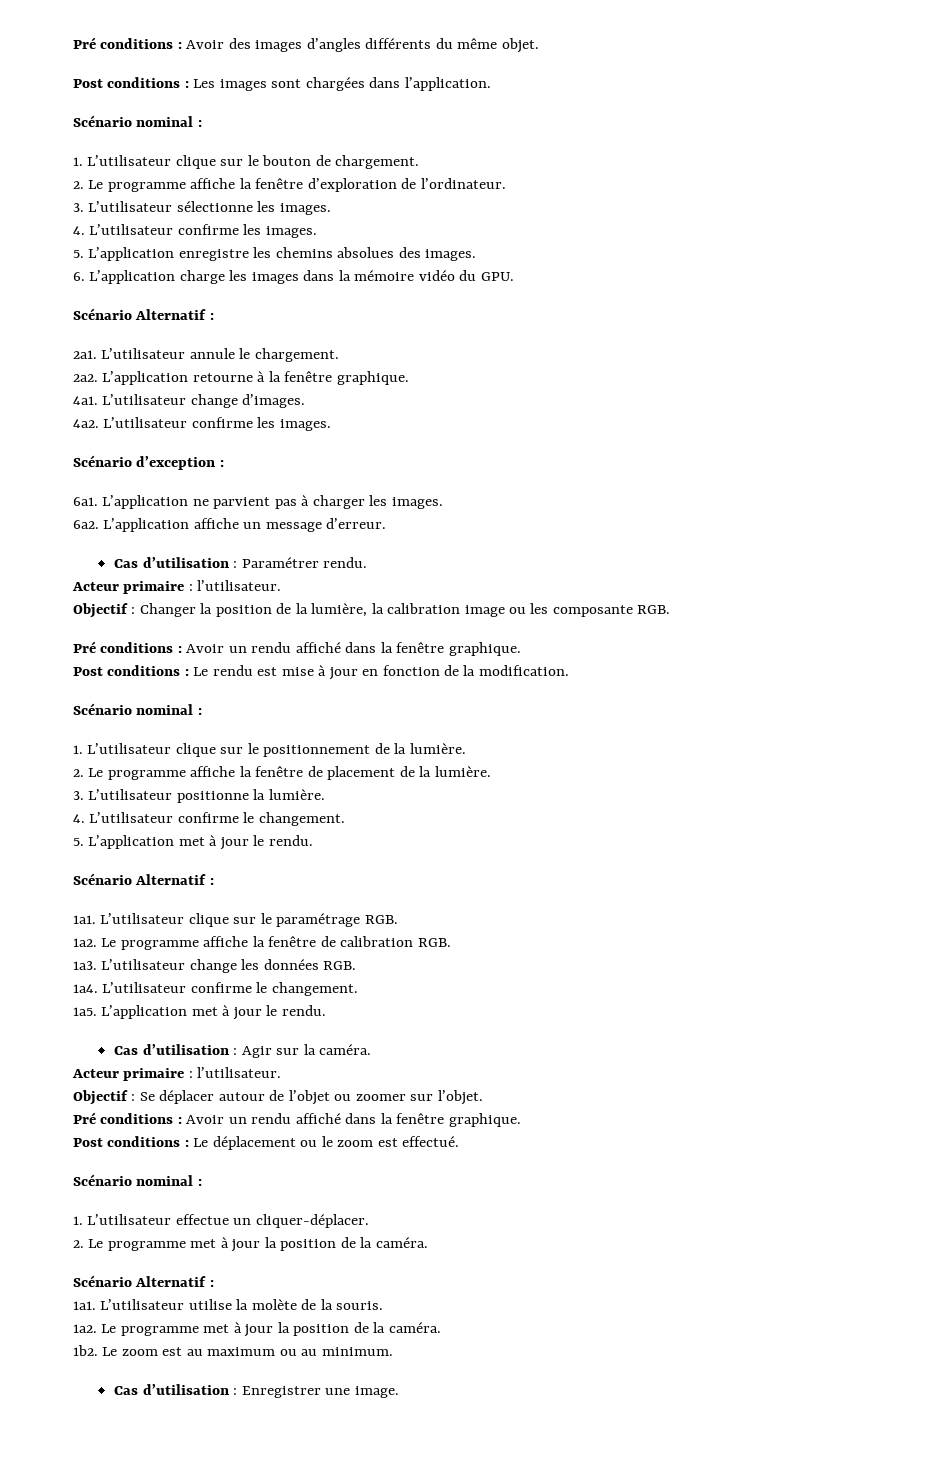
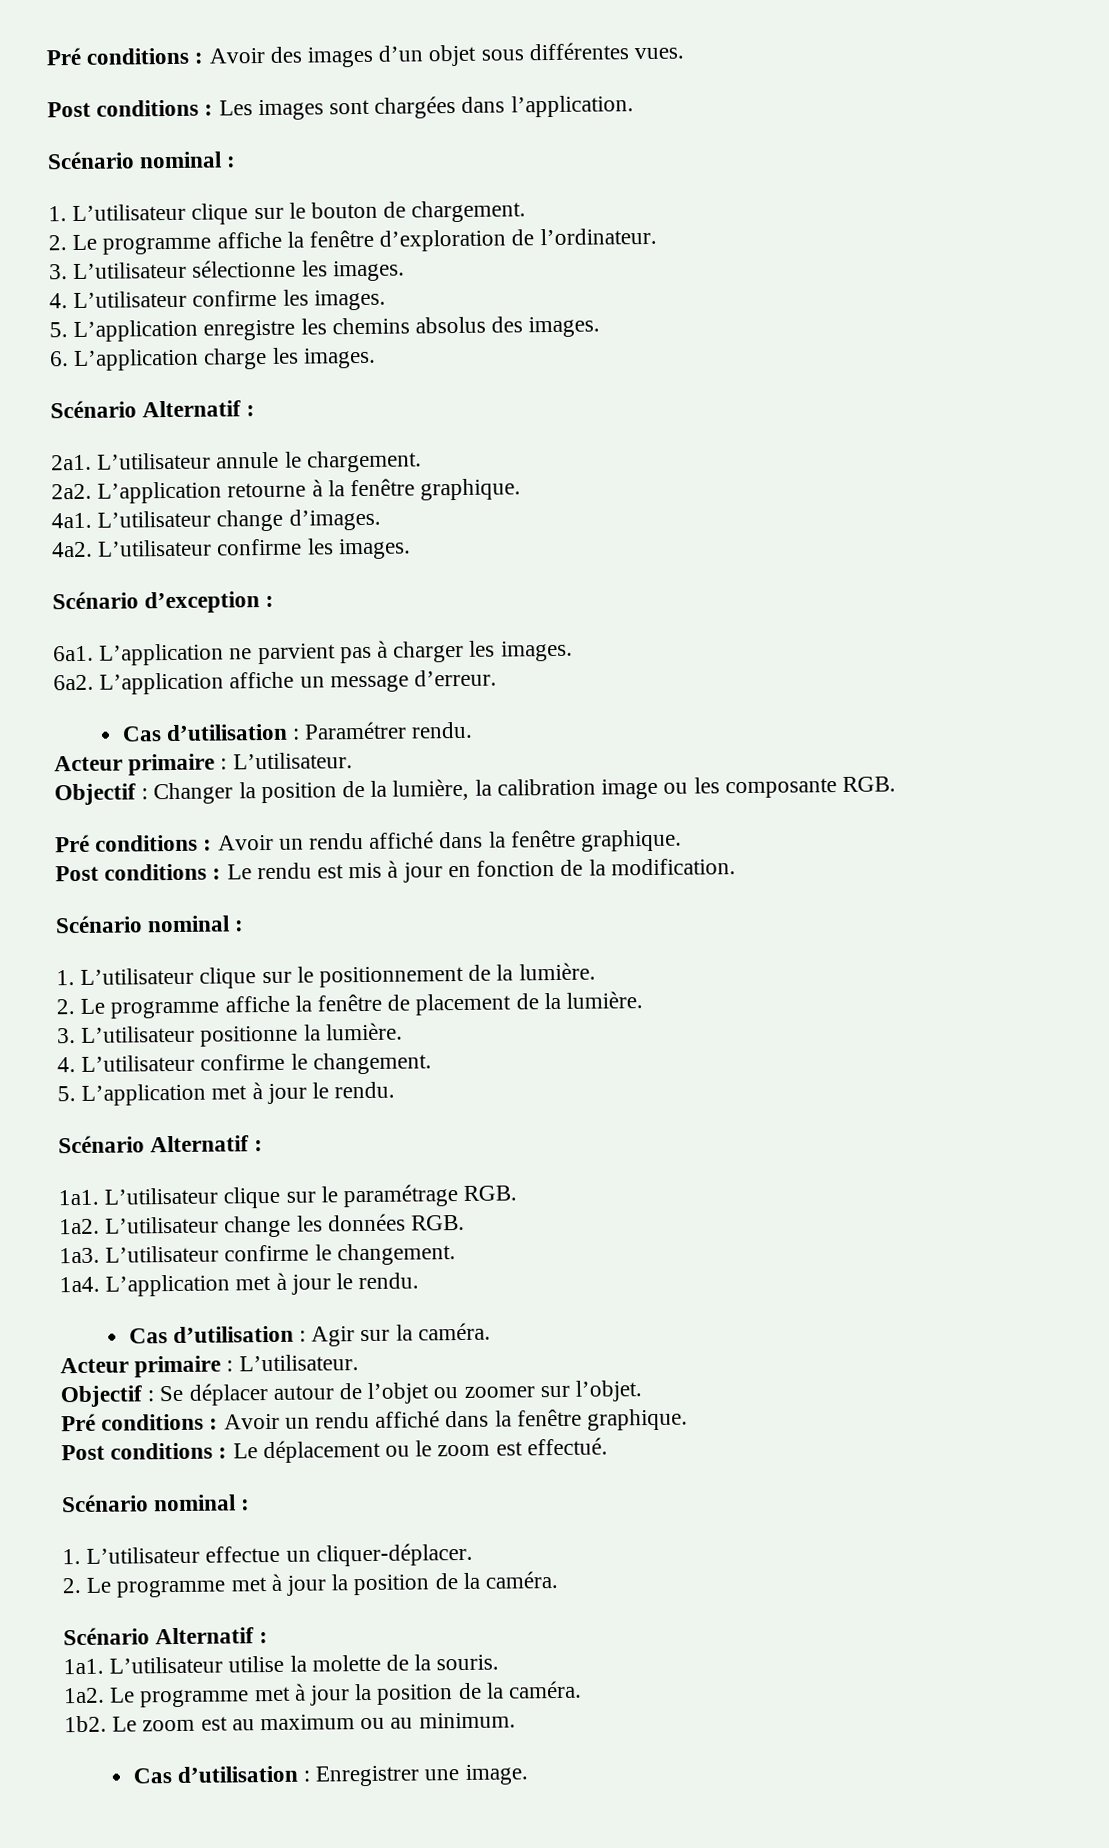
- Pré conditions : Avoir des images d’angles différents du même objet.
+ Pré conditions : Avoir des images d’un objet sous différentes vues.
- 5. L’application enregistre les chemins absolues des images.
+ 5. L’application enregistre les chemins absolus des images.
- 6. L’application charge les images dans la mémoire vidéo du GPU.
+ 6. L’application charge les images.
  Cas d’utilisation : Paramétrer rendu.
- Acteur primaire : l’utilisateur.
+ Acteur primaire : L’utilisateur.
- Post conditions : Le rendu est mise à jour en fonction de la modification.
+ Post conditions : Le rendu est mis à jour en fonction de la modification.
- Le programme affiche la fenêtre de calibration RGB.
- 1a3.
- 1a4. L’utilisateur confirme le changement.
- 1a5.
+ 1a3. L’utilisateur confirme le changement.
+ 1a4.
  Cas d’utilisation : Agir sur la caméra.
- Acteur primaire : l’utilisateur.
+ Acteur primaire : L’utilisateur.
- L’utilisateur utilise la molète de la souris.
+ L’utilisateur utilise la molette de la souris.

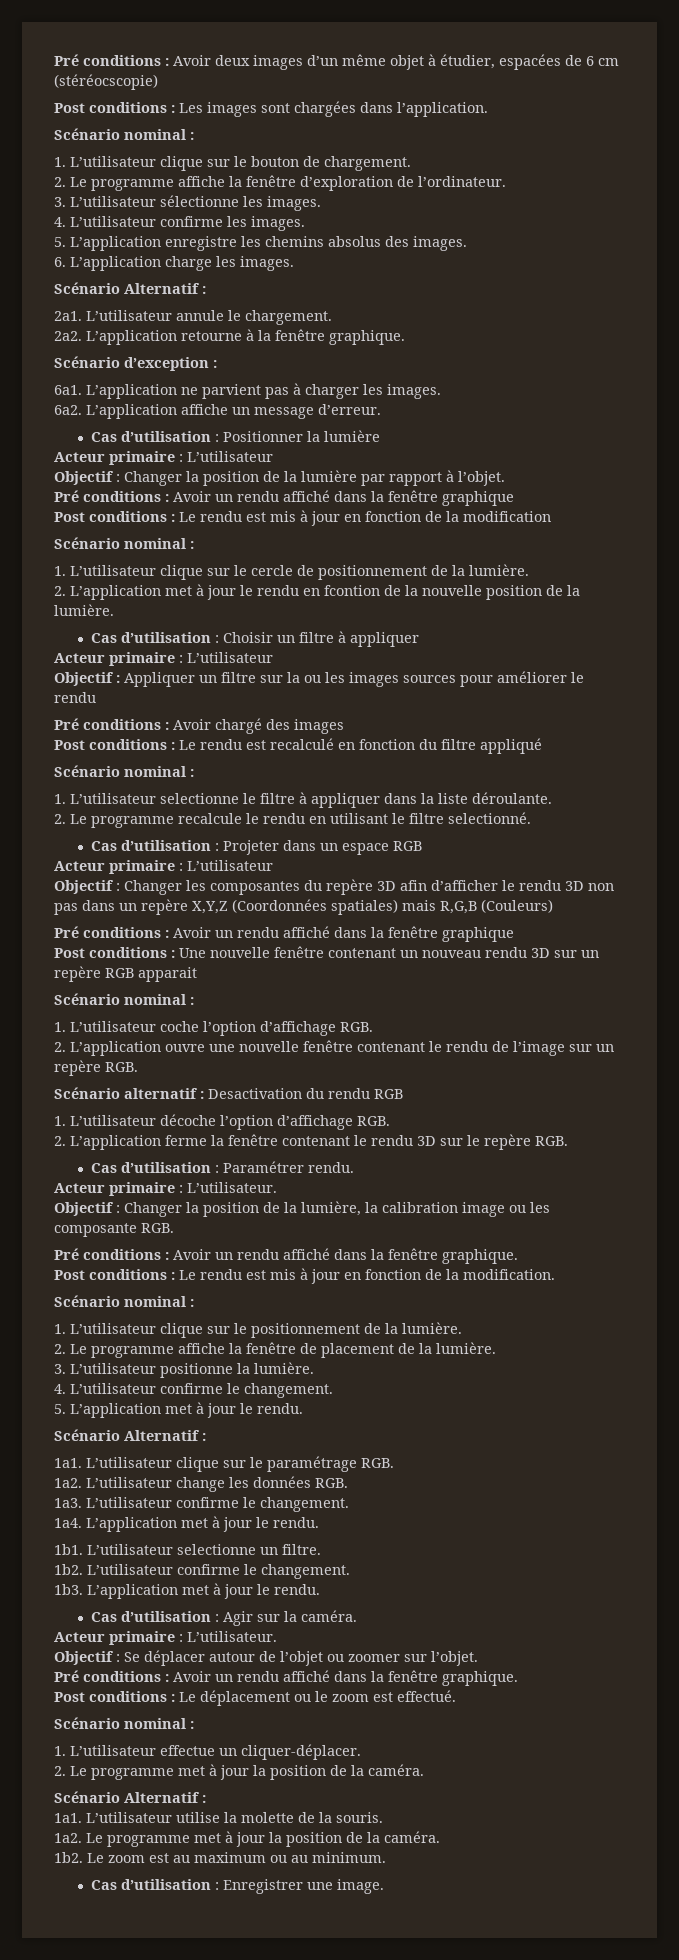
- Pré conditions : Avoir des images d’un objet sous différentes vues.
+ Pré conditions : Avoir deux images d’un même objet à étudier, espacées de 6 cm (stéréocscopie)
- 4a1. L’utilisateur change d’images.
- 4a2. L’utilisateur confirme les images.
+ Cas d’utilisation : Positionner la lumière
+ Acteur primaire : L’utilisateur
+ Objectif : Changer la position de la lumière par rapport à l’objet.
+ Pré conditions : Avoir un rendu affiché dans la fenêtre graphique
+ Post conditions : Le rendu est mis à jour en fonction de la modification
+ Scénario nominal :
+ 1. L’utilisateur clique sur le cercle de positionnement de la lumière.
+ 2. L’application met à jour le rendu en fcontion de la nouvelle position de la lumière.
+ Cas d’utilisation : Choisir un filtre à appliquer
+ Acteur primaire : L’utilisateur
+ Objectif : Appliquer un filtre sur la ou les images sources pour améliorer le rendu
+ Pré conditions : Avoir chargé des images
+ Post conditions : Le rendu est recalculé en fonction du filtre appliqué
+ Scénario nominal :
+ 1. L’utilisateur selectionne le filtre à appliquer dans la liste déroulante.
+ 2. Le programme recalcule le rendu en utilisant le filtre selectionné.
+ Cas d’utilisation : Projeter dans un espace RGB
+ Acteur primaire : L’utilisateur
+ Objectif : Changer les composantes du repère 3D afin d’afficher le rendu 3D non pas dans un repère X,Y,Z (Coordonnées spatiales) mais R,G,B (Couleurs)
+ Pré conditions : Avoir un rendu affiché dans la fenêtre graphique
+ Post conditions : Une nouvelle fenêtre contenant un nouveau rendu 3D sur un repère RGB apparait
+ Scénario nominal :
+ 1. L’utilisateur coche l’option d’affichage RGB.
+ 2. L’application ouvre une nouvelle fenêtre contenant le rendu de l’image sur un repère RGB.
+ Scénario alternatif : Desactivation du rendu RGB
+ 1. L’utilisateur décoche l’option d’affichage RGB.
+ 2. L’application ferme la fenêtre contenant le rendu 3D sur le repère RGB.
+ 1b1. L’utilisateur selectionne un filtre.
+ 1b2. L’utilisateur confirme le changement.
+ 1b3. L’application met à jour le rendu.

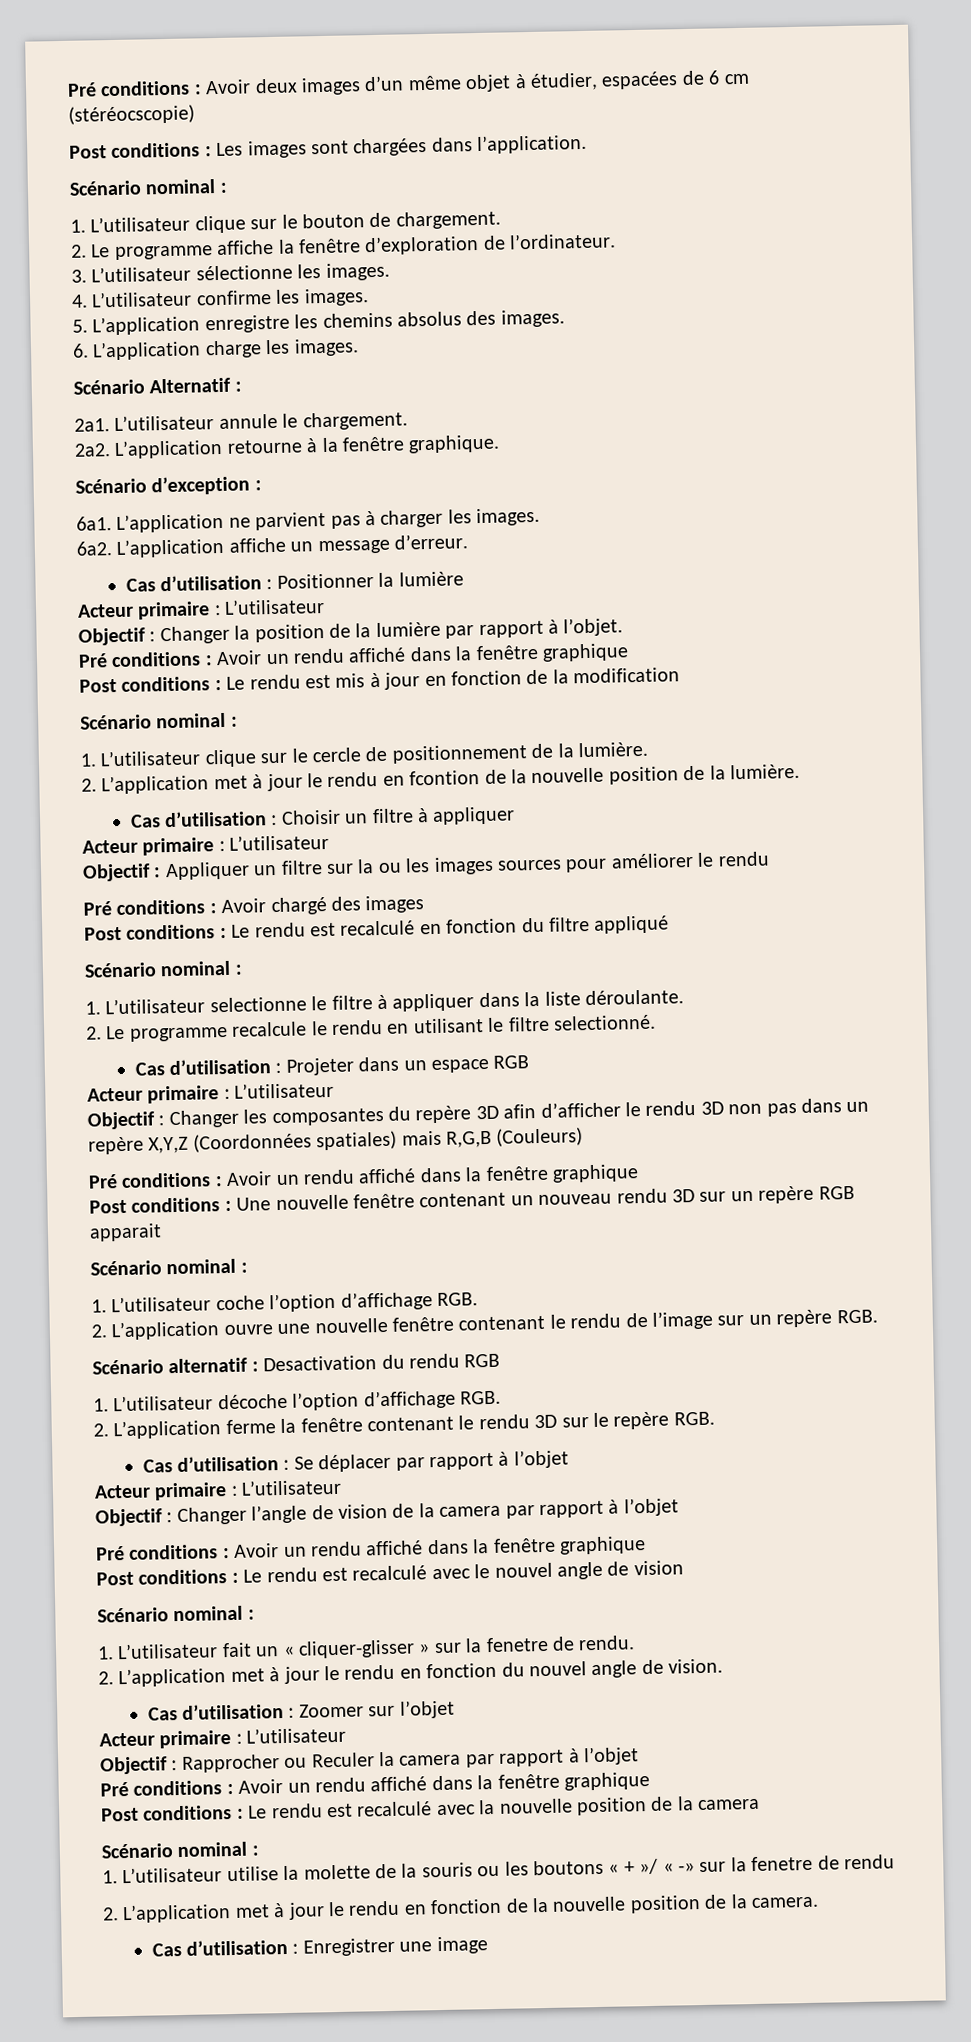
- Cas d’utilisation : Paramétrer rendu.
- Acteur primaire : L’utilisateur.
- Objectif : Changer la position de la lumière, la calibration image ou les composante RGB.
- Pré conditions : Avoir un rendu affiché dans la fenêtre graphique.
- Post conditions : Le rendu est mis à jour en fonction de la modification.
+ Cas d’utilisation : Se déplacer par rapport à l’objet
+ Acteur primaire : L’utilisateur
+ Objectif : Changer l’angle de vision de la camera par rapport à l’objet
+ Pré conditions : Avoir un rendu affiché dans la fenêtre graphique
+ Post conditions : Le rendu est recalculé avec le nouvel angle de vision
  Scénario nominal :
- 1. L’utilisateur clique sur le positionnement de la lumière.
- 2. Le programme affiche la fenêtre de placement de la lumière.
- 3. L’utilisateur positionne la lumière.
- 4. L’utilisateur confirme le changement.
- 5. L’application met à jour le rendu.
- Scénario Alternatif :
- 1a1. L’utilisateur clique sur le paramétrage RGB.
- 1a2. L’utilisateur change les données RGB.
- 1a3. L’utilisateur confirme le changement.
- 1a4. L’application met à jour le rendu.
- 1b1. L’utilisateur selectionne un filtre.
- 1b2. L’utilisateur confirme le changement.
- 1b3. L’application met à jour le rendu.
- Cas d’utilisation : Agir sur la caméra.
- Acteur primaire : L’utilisateur.
- Objectif : Se déplacer autour de l’objet ou zoomer sur l’objet.
- Pré conditions : Avoir un rendu affiché dans la fenêtre graphique.
- Post conditions : Le déplacement ou le zoom est effectué.
+ 1. L’utilisateur fait un « cliquer-glisser » sur la fenetre de rendu.
+ 2. L’application met à jour le rendu en fonction du nouvel angle de vision.
+ Cas d’utilisation : Zoomer sur l’objet
+ Acteur primaire : L’utilisateur
+ Objectif : Rapprocher ou Reculer la camera par rapport à l’objet
+ Pré conditions : Avoir un rendu affiché dans la fenêtre graphique
+ Post conditions : Le rendu est recalculé avec la nouvelle position de la camera
  Scénario nominal :
- 1. L’utilisateur effectue un cliquer-déplacer.
- 2. Le programme met à jour la position de la caméra.
- Scénario Alternatif :
- 1a1. L’utilisateur utilise la molette de la souris.
- 1a2. Le programme met à jour la position de la caméra.
- 1b2. Le zoom est au maximum ou au minimum.
+ 1. L’utilisateur utilise la molette de la souris ou les boutons « + »/ « -» sur la fenetre de rendu
+ 2. L’application met à jour le rendu en fonction de la nouvelle position de la camera.
- Cas d’utilisation : Enregistrer une image.
+ Cas d’utilisation : Enregistrer une image

